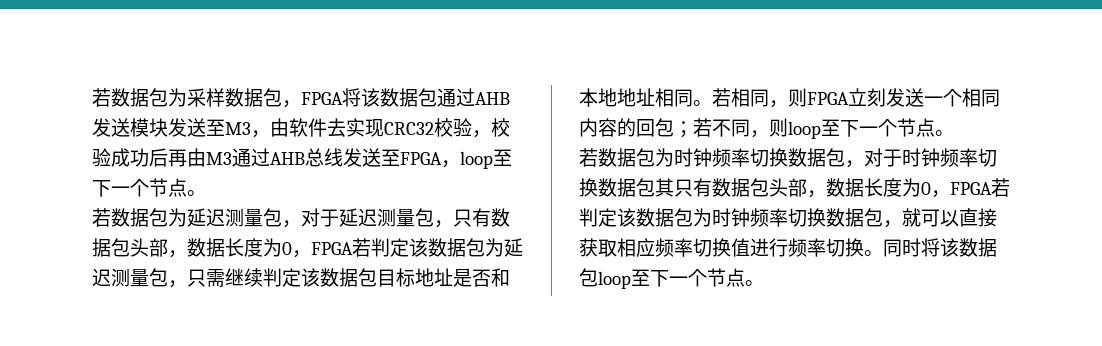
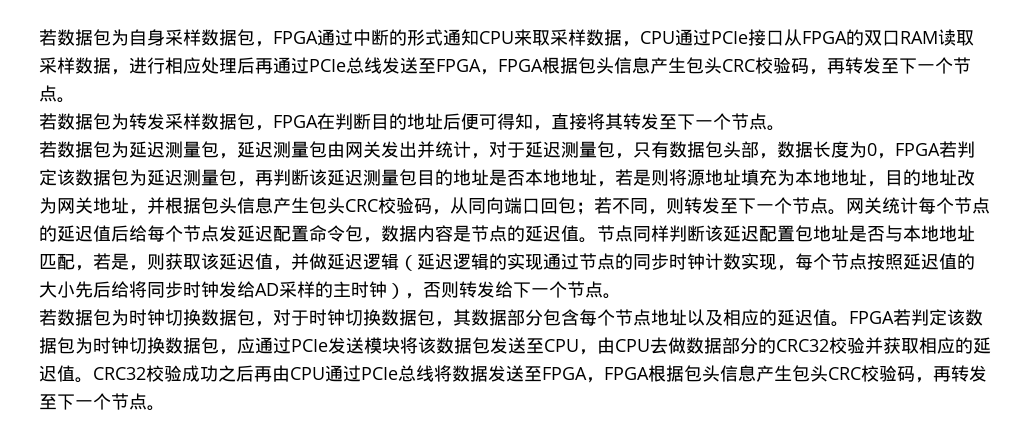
- 若数据包为采样数据包，FPGA将该数据包通过AHB发送模块发送至M3，由软件去实现CRC32校验，校验成功后再由M3通过AHB总线发送至FPGA，loop至下一个节点。
+ 若数据包为自身采样数据包，FPGA通过中断的形式通知CPU来取采样数据，CPU通过PCIe接口从FPGA的双口RAM读取采样数据，进行相应处理后再通过PCIe总线发送至FPGA，FPGA根据包头信息产生包头CRC校验码，再转发至下一个节点。
+ 若数据包为转发采样数据包，FPGA在判断目的地址后便可得知，直接将其转发至下一个节点。
- 若数据包为延迟测量包，对于延迟测量包，只有数据包头部，数据长度为0，FPGA若判定该数据包为延迟测量包，只需继续判定该数据包目标地址是否和本地地址相同。若相同，则FPGA立刻发送一个相同内容的回包；若不同，则loop至下一个节点。
+ 若数据包为延迟测量包，延迟测量包由网关发出并统计，对于延迟测量包，只有数据包头部，数据长度为0，FPGA若判定该数据包为延迟测量包，再判断该延迟测量包目的地址是否本地地址，若是则将源地址填充为本地地址，目的地址改为网关地址，并根据包头信息产生包头CRC校验码，从同向端口回包；若不同，则转发至下一个节点。网关统计每个节点的延迟值后给每个节点发延迟配置命令包，数据内容是节点的延迟值。节点同样判断该延迟配置包地址是否与本地地址匹配，若是，则获取该延迟值，并做延迟逻辑（延迟逻辑的实现通过节点的同步时钟计数实现，每个节点按照延迟值的大小先后给将同步时钟发给AD采样的主时钟），否则转发给下一个节点。
- 若数据包为时钟频率切换数据包，对于时钟频率切换数据包其只有数据包头部，数据长度为0，FPGA若判定该数据包为时钟频率切换数据包，就可以直接获取相应频率切换值进行频率切换。同时将该数据包loop至下一个节点。
+ 若数据包为时钟切换数据包，对于时钟切换数据包，其数据部分包含每个节点地址以及相应的延迟值。FPGA若判定该数据包为时钟切换数据包，应通过PCIe发送模块将该数据包发送至CPU，由CPU去做数据部分的CRC32校验并获取相应的延迟值。CRC32校验成功之后再由CPU通过PCIe总线将数据发送至FPGA，FPGA根据包头信息产生包头CRC校验码，再转发至下一个节点。

